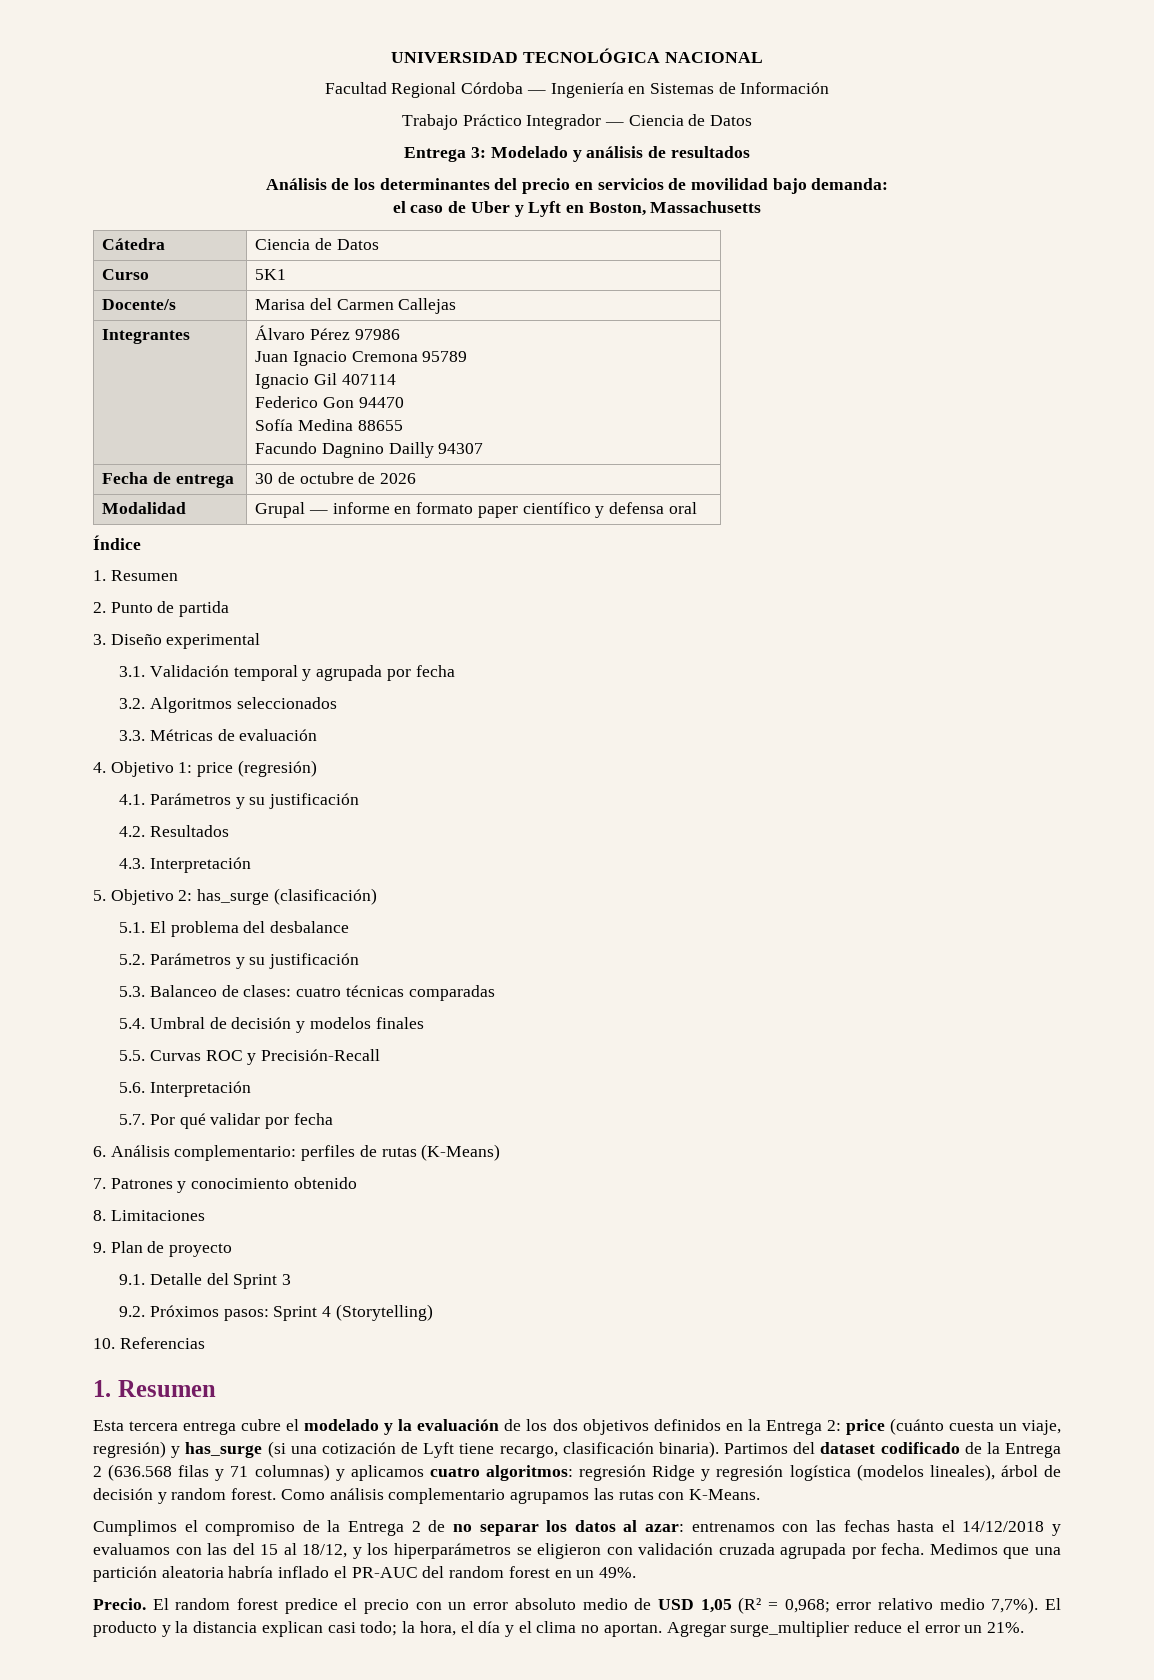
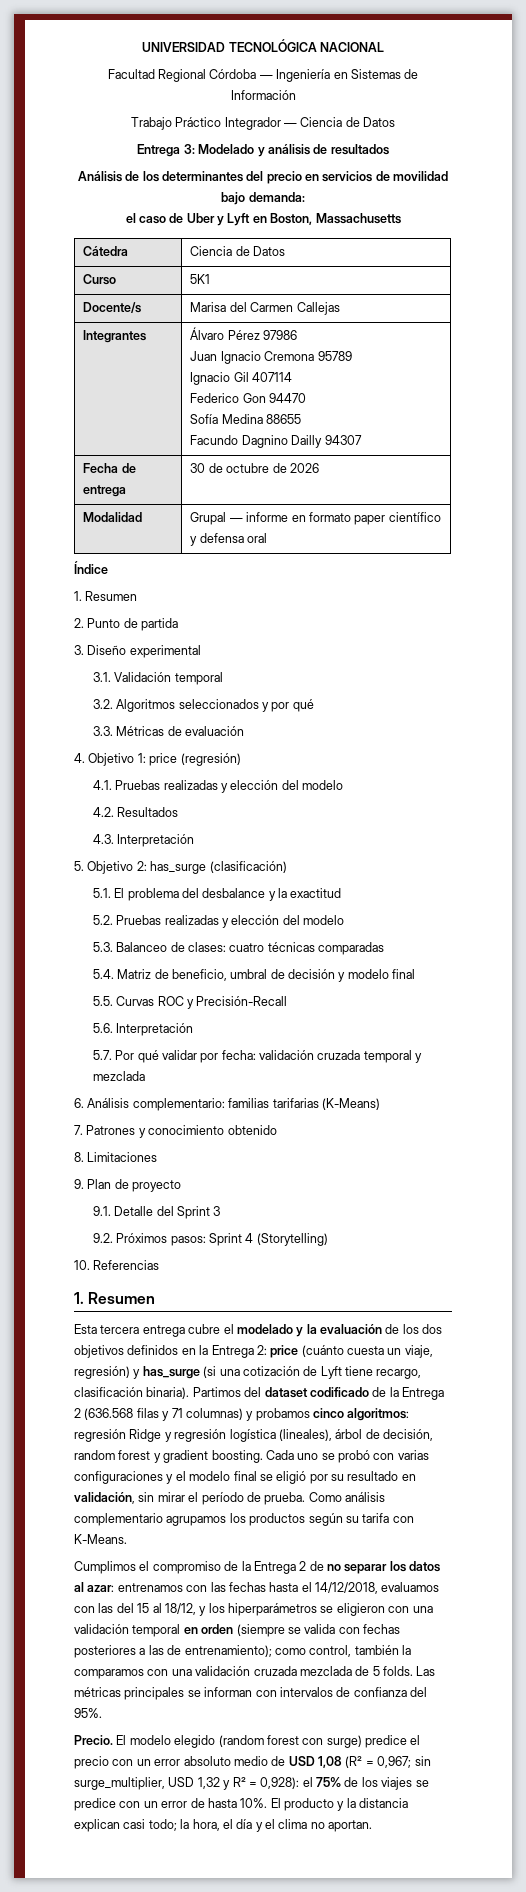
- 3.1. Validación temporal y agrupada por fecha
+ 3.1. Validación temporal
- 3.2. Algoritmos seleccionados
+ 3.2. Algoritmos seleccionados y por qué
- 4.1. Parámetros y su justificación
+ 4.1. Pruebas realizadas y elección del modelo
- 5.1. El problema del desbalance
- 5.2. Parámetros y su justificación
+ 5.1. El problema del desbalance y la exactitud
+ 5.2. Pruebas realizadas y elección del modelo
- 5.4. Umbral de decisión y modelos finales
+ 5.4. Matriz de beneficio, umbral de decisión y modelo final
- 5.7. Por qué validar por fecha
+ 5.7. Por qué validar por fecha: validación cruzada temporal y mezclada
- 6. Análisis complementario: perfiles de rutas (K-Means)
+ 6. Análisis complementario: familias tarifarias (K-Means)
- Partimos del dataset codificado de la Entrega 2 (636.568 filas y 71 columnas) y aplicamos cuatro algoritmos: regresión Ridge y regresión logística (modelos lineales), árbol de decisión y random forest. Como análisis complementario agrupamos las rutas con K-Means.
+ Partimos del dataset codificado de la Entrega 2 (636.568 filas y 71 columnas) y probamos cinco algoritmos: regresión Ridge y regresión logística (lineales), árbol de decisión, random forest y gradient boosting. Cada uno se probó con varias configuraciones y el modelo final se eligió por su resultado en validación, sin mirar el período de prueba. Como análisis complementario agrupamos los productos según su tarifa con K-Means.
- Cumplimos el compromiso de la Entrega 2 de no separar los datos al azar: entrenamos con las fechas hasta el 14/12/2018 y evaluamos con las del 15 al 18/12, y los hiperparámetros se eligieron con validación cruzada agrupada por fecha. Medimos que una partición aleatoria habría inflado el PR-AUC del random forest en un 49%.
- Precio. El random forest predice el precio con un error absoluto medio de USD 1,05 (R² = 0,968; error relativo medio 7,7%).
+ Cumplimos el compromiso de la Entrega 2 de no separar los datos al azar: entrenamos con las fechas hasta el 14/12/2018, evaluamos con las del 15 al 18/12, y los hiperparámetros se eligieron con una validación temporal en orden (siempre se valida con fechas posteriores a las de entrenamiento); como control, también la comparamos con una validación cruzada mezclada de 5 folds. Las métricas principales se informan con intervalos de confianza del 95%.
+ Precio. El modelo elegido (random forest con surge) predice el precio con un error absoluto medio de USD 1,08 (R² = 0,967; sin surge_multiplier, USD 1,32 y R² = 0,928): el 75% de los viajes se predice con un error de hasta 10%.
- Agregar surge_multiplier reduce el error un 21%.

